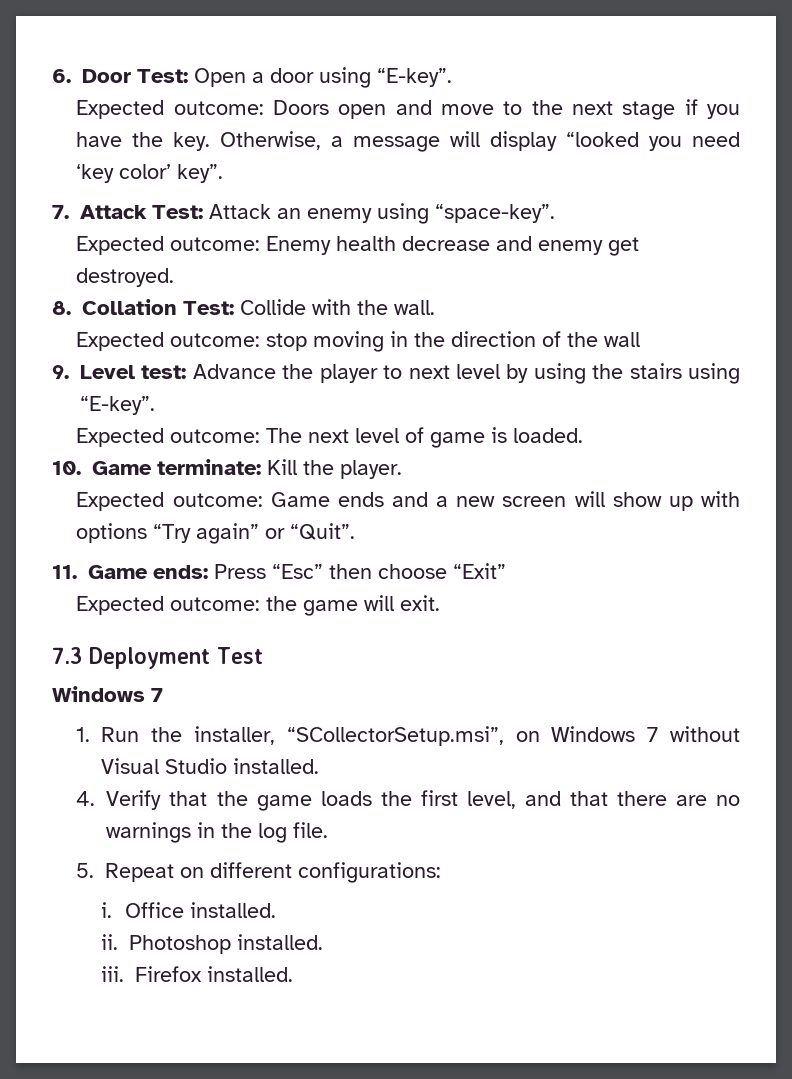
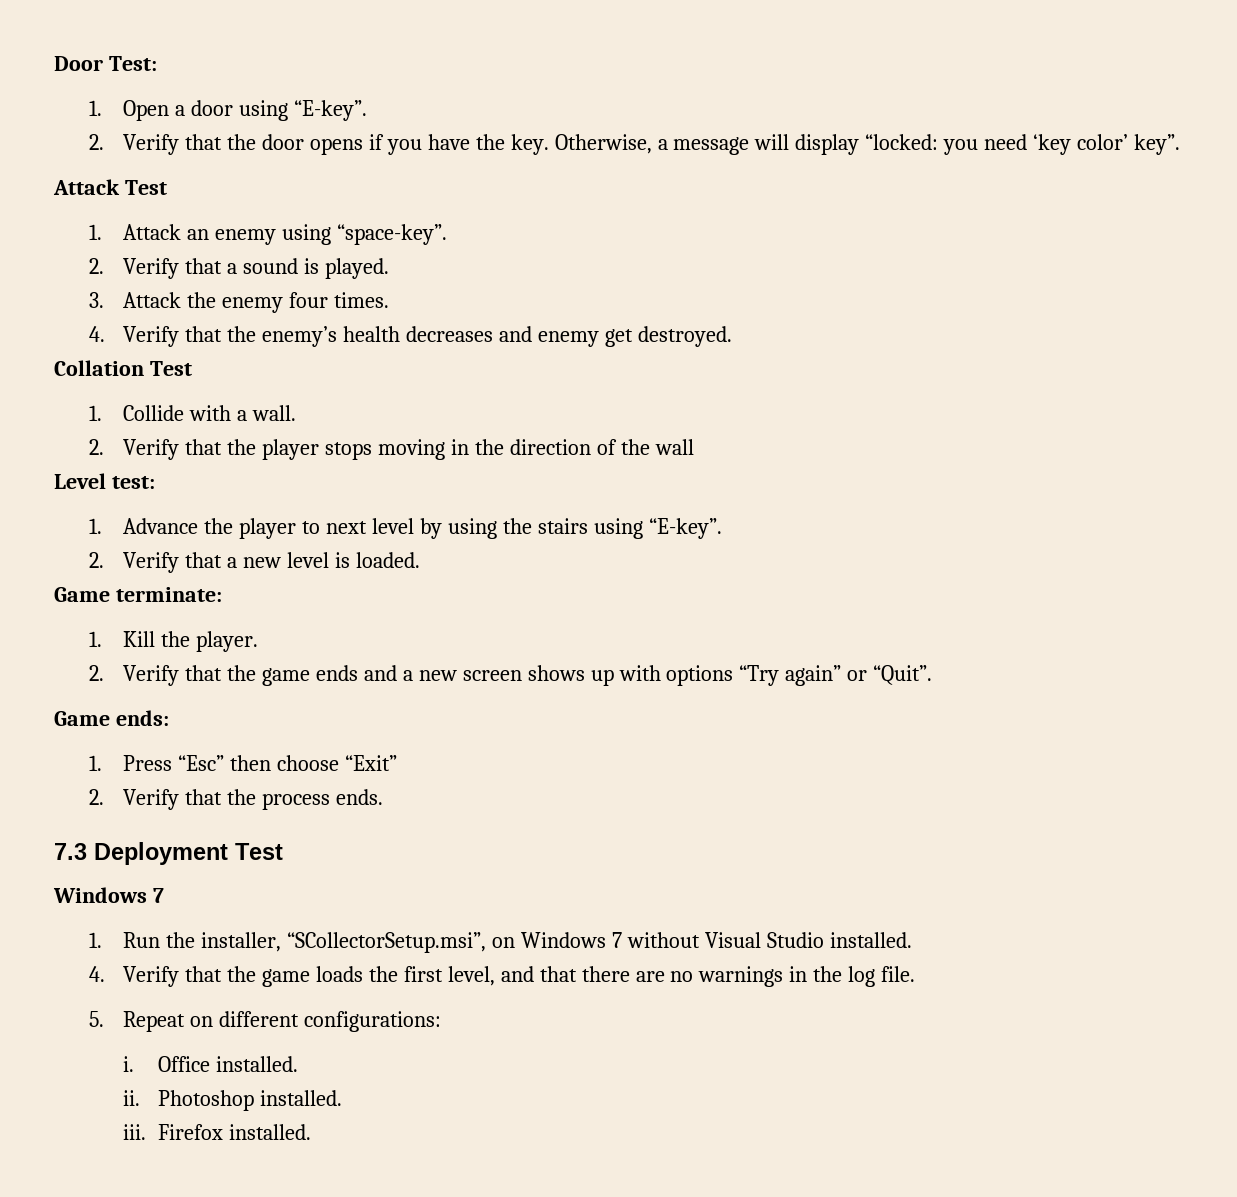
- 6. Door Test: Open a door using “E-key”.
+ Door Test:
+ 1. Open a door using “E-key”.
- Expected outcome: Doors open and move to the next stage if you have the key.
+ 2. Verify that the door opens if you have the key.
- Otherwise, a message will display “looked you need ‘key color’ key”.
+ Otherwise, a message will display “locked: you need ‘key color’ key”.
- 7. Attack Test: Attack an enemy using “space-key”.
+ Attack Test
+ 1. Attack an enemy using “space-key”.
- Expected outcome: Enemy health decrease and enemy get destroyed.
+ 2. Verify that a sound is played.
+ 3. Attack the enemy four times.
+ 4. Verify that the enemy’s health decreases and enemy get destroyed.
- 8. Collation Test: Collide with the wall.
+ Collation Test
+ 1. Collide with a wall.
- Expected outcome: stop moving in the direction of the wall
+ 2. Verify that the player stops moving in the direction of the wall
- 9. Level test: Advance the player to next level by using the stairs using “E-key”.
+ Level test:
+ 1. Advance the player to next level by using the stairs using “E-key”.
- Expected outcome: The next level of game is loaded.
+ 2. Verify that a new level is loaded.
- 10. Game terminate: Kill the player.
+ Game terminate:
+ 1. Kill the player.
- Expected outcome: Game ends and a new screen will show up with options “Try again” or “Quit”.
+ 2. Verify that the game ends and a new screen shows up with options “Try again” or “Quit”.
- 11. Game ends: Press “Esc” then choose “Exit”
+ Game ends:
+ 1. Press “Esc” then choose “Exit”
- Expected outcome: the game will exit.
+ 2. Verify that the process ends.

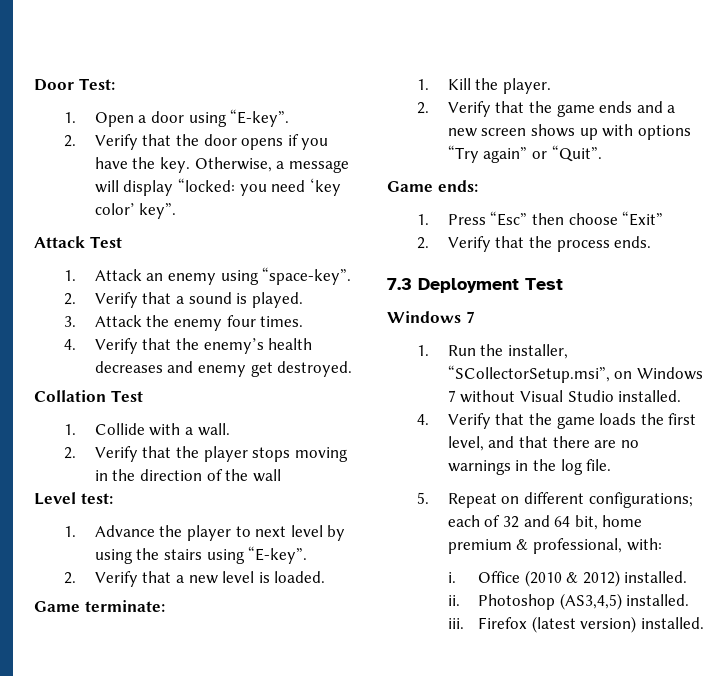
- 5. Repeat on different configurations:
+ 5. Repeat on different configurations; each of 32 and 64 bit, home premium & professional, with:
- Office installed.
+ Office (2010 & 2012) installed.
- Photoshop installed.
+ Photoshop (AS3,4,5) installed.
- Firefox installed.
+ Firefox (latest version) installed.

